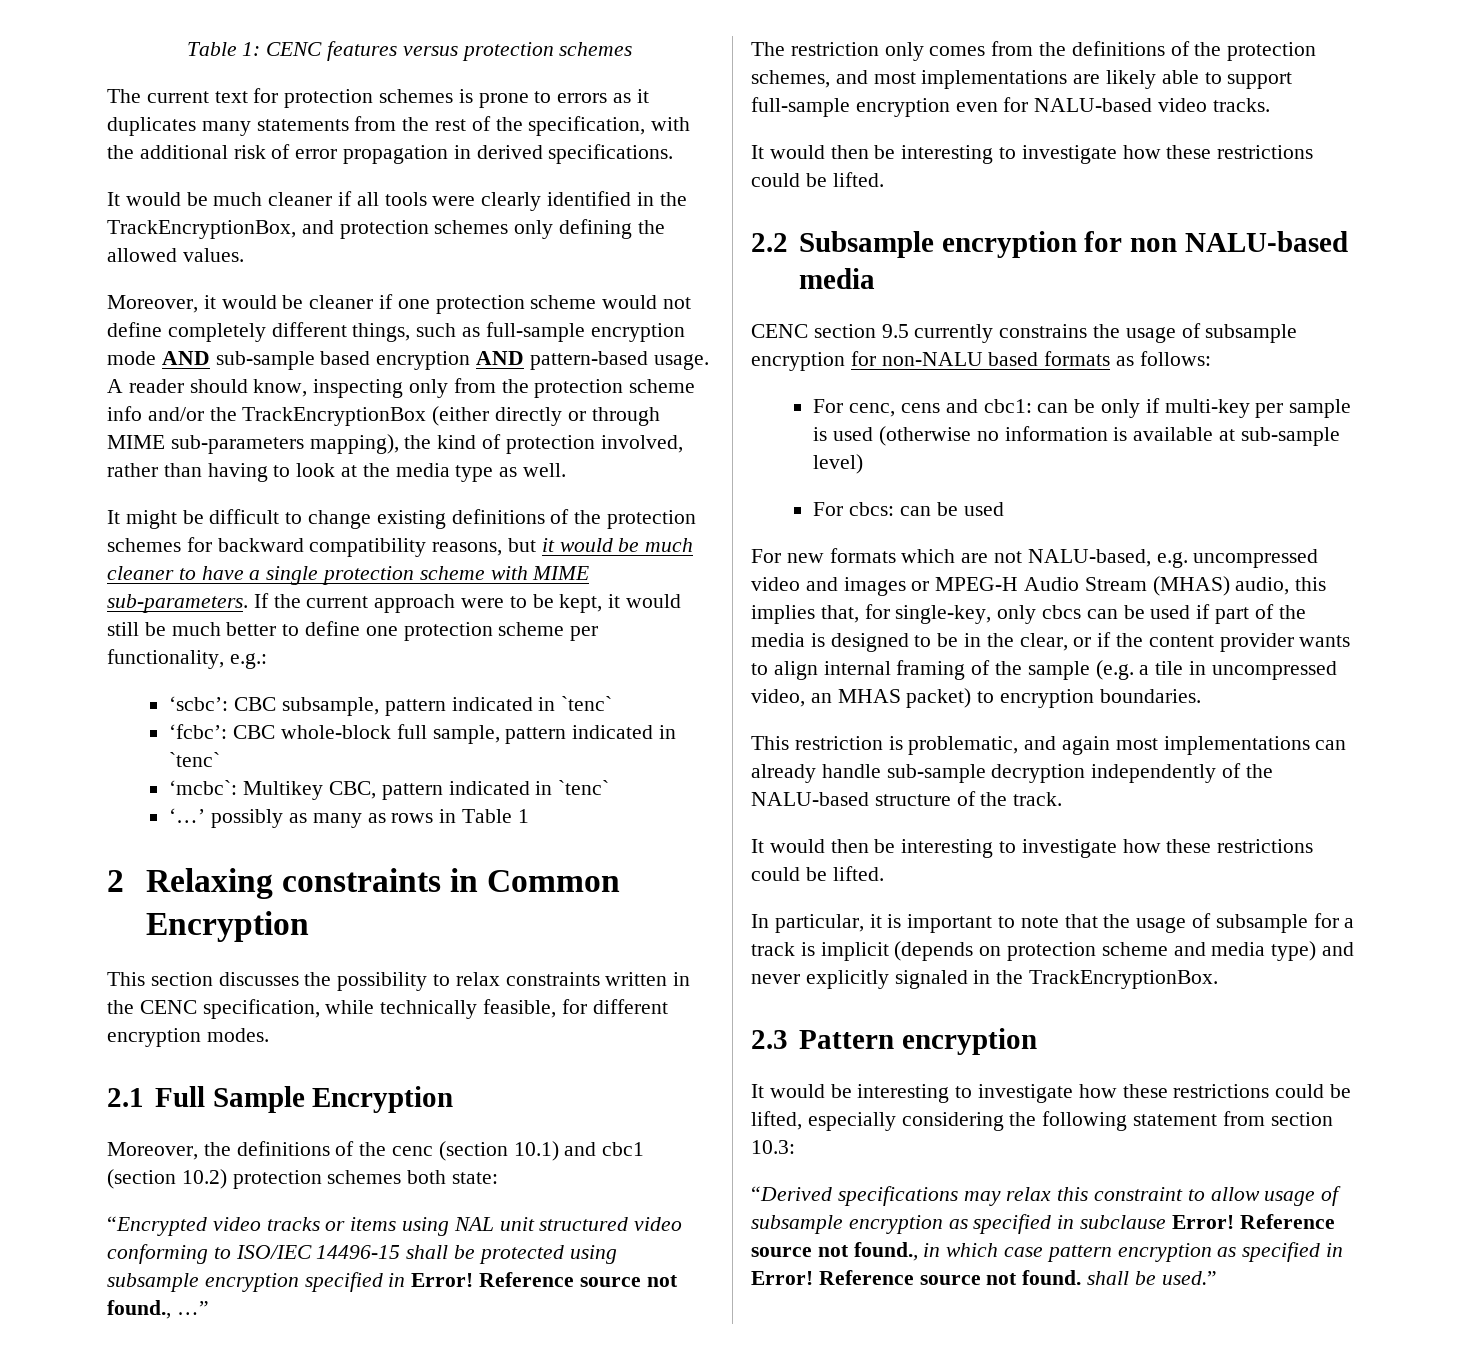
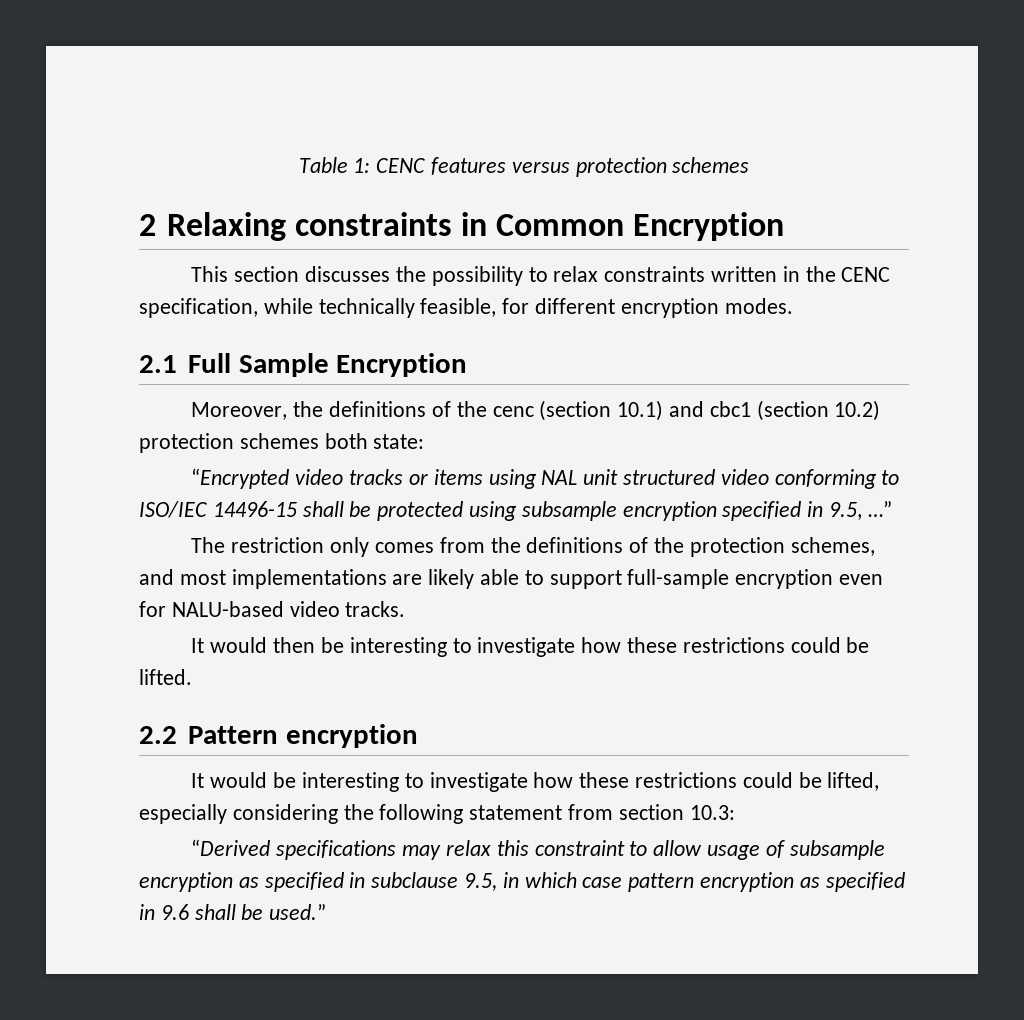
- The current text for protection schemes is prone to errors as it duplicates many statements from the rest of the specification, with the additional risk of error propagation in derived specifications.
- It would be much cleaner if all tools were clearly identified in the TrackEncryptionBox, and protection schemes only defining the allowed values.
- Moreover, it would be cleaner if one protection scheme would not define completely different things, such as full-sample encryption mode AND sub-sample based encryption AND pattern-based usage. A reader should know, inspecting only from the protection scheme info and/or the TrackEncryptionBox (either directly or through MIME sub-parameters mapping), the kind of protection involved, rather than having to look at the media type as well.
- It might be difficult to change existing definitions of the protection schemes for backward compatibility reasons, but it would be much cleaner to have a single protection scheme with MIME sub-parameters. If the current approach were to be kept, it would still be much better to define one protection scheme per functionality, e.g.:
- ‘scbc’: CBC subsample, pattern indicated in `tenc`
- ‘fcbc’: CBC whole-block full sample, pattern indicated in `tenc`
- ‘mcbc`: Multikey CBC, pattern indicated in `tenc`
- ‘…’ possibly as many as rows in Table 1
- “Encrypted video tracks or items using NAL unit structured video conforming to ISO/IEC 14496-15 shall be protected using subsample encryption specified in Error! Reference source not found., …”
+ “Encrypted video tracks or items using NAL unit structured video conforming to ISO/IEC 14496-15 shall be protected using subsample encryption specified in 9.5, …”
- 2.2 Subsample encryption for non NALU-based media
- CENC section 9.5 currently constrains the usage of subsample encryption for non-NALU based formats as follows:
- For cenc, cens and cbc1: can be only if multi-key per sample is used (otherwise no information is available at sub-sample level)
- For cbcs: can be used
- For new formats which are not NALU-based, e.g. uncompressed video and images or MPEG-H Audio Stream (MHAS) audio, this implies that, for single-key, only cbcs can be used if part of the media is designed to be in the clear, or if the content provider wants to align internal framing of the sample (e.g. a tile in uncompressed video, an MHAS packet) to encryption boundaries.
- This restriction is problematic, and again most implementations can already handle sub-sample decryption independently of the NALU-based structure of the track.
- It would then be interesting to investigate how these restrictions could be lifted.
- In particular, it is important to note that the usage of subsample for a track is implicit (depends on protection scheme and media type) and never explicitly signaled in the TrackEncryptionBox.
- 2.3 Pattern encryption
+ 2.2 Pattern encryption
- “Derived specifications may relax this constraint to allow usage of subsample encryption as specified in subclause Error! Reference source not found., in which case pattern encryption as specified in Error! Reference source not found. shall be used.”
+ “Derived specifications may relax this constraint to allow usage of subsample encryption as specified in subclause 9.5, in which case pattern encryption as specified in 9.6 shall be used.”

